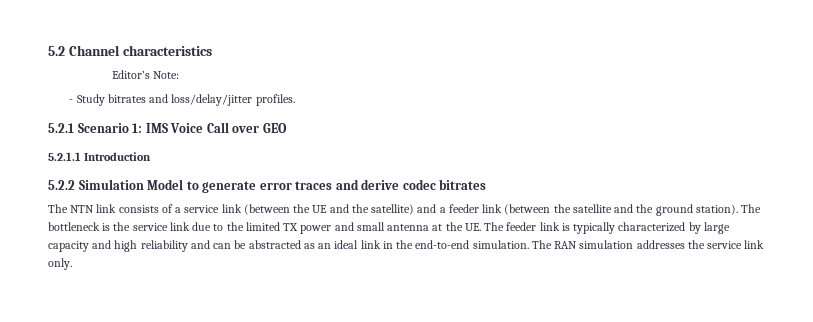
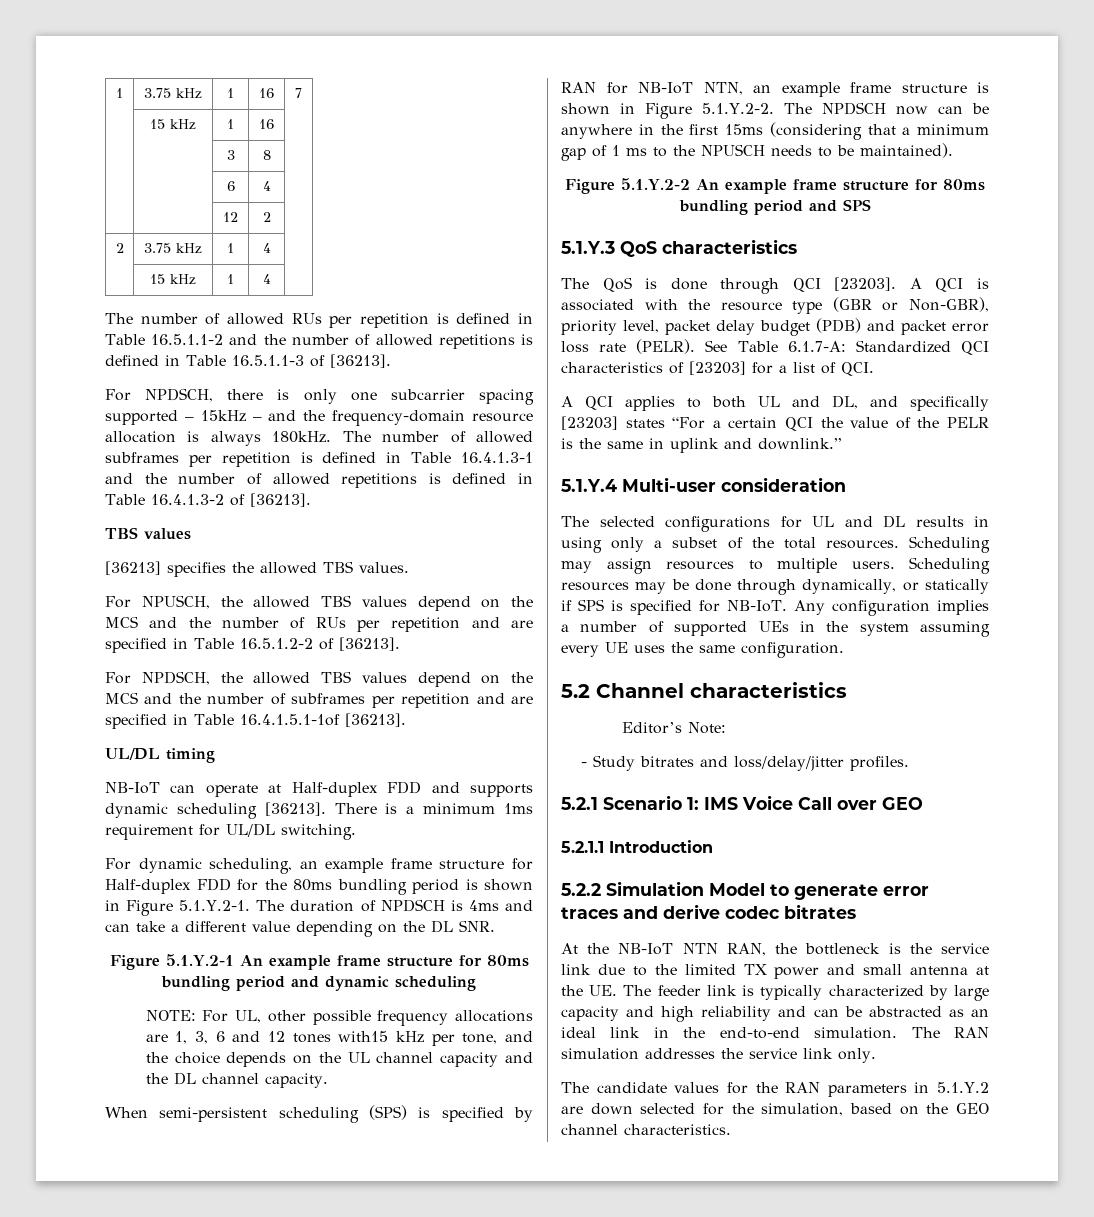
+ 1 | 3.75 kHz | 1 | 16 | 7
+ | 15 kHz | 1 | 16 |
+ | | 3 | 8 |
+ | | 6 | 4 |
+ | | 12 | 2 |
+ 2 | 3.75 kHz | 1 | 4 |
+ | 15 kHz | 1 | 4 |
+ The number of allowed RUs per repetition is defined in Table 16.5.1.1-2 and the number of allowed repetitions is defined in Table 16.5.1.1-3 of [36213].
+ For NPDSCH, there is only one subcarrier spacing supported – 15kHz – and the frequency-domain resource allocation is always 180kHz. The number of allowed subframes per repetition is defined in Table 16.4.1.3-1 and the number of allowed repetitions is defined in Table 16.4.1.3-2 of [36213].
+ TBS values
+ [36213] specifies the allowed TBS values.
+ For NPUSCH, the allowed TBS values depend on the MCS and the number of RUs per repetition and are specified in Table 16.5.1.2-2 of [36213].
+ For NPDSCH, the allowed TBS values depend on the MCS and the number of subframes per repetition and are specified in Table 16.4.1.5.1-1of [36213].
+ UL/DL timing
+ NB-IoT can operate at Half-duplex FDD and supports dynamic scheduling [36213]. There is a minimum 1ms requirement for UL/DL switching.
+ For dynamic scheduling, an example frame structure for Half-duplex FDD for the 80ms bundling period is shown in Figure 5.1.Y.2-1. The duration of NPDSCH is 4ms and can take a different value depending on the DL SNR.
+ Figure 5.1.Y.2-1 An example frame structure for 80ms bundling period and dynamic scheduling
+ NOTE: For UL, other possible frequency allocations are 1, 3, 6 and 12 tones with15 kHz per tone, and the choice depends on the UL channel capacity and the DL channel capacity.
+ When semi-persistent scheduling (SPS) is specified by RAN for NB-IoT NTN, an example frame structure is shown in Figure 5.1.Y.2-2. The NPDSCH now can be anywhere in the first 15ms (considering that a minimum gap of 1 ms to the NPUSCH needs to be maintained).
+ Figure 5.1.Y.2-2 An example frame structure for 80ms bundling period and SPS
+ 5.1.Y.3 QoS characteristics
+ The QoS is done through QCI [23203]. A QCI is associated with the resource type (GBR or Non-GBR), priority level, packet delay budget (PDB) and packet error loss rate (PELR). See Table 6.1.7-A: Standardized QCI characteristics of [23203] for a list of QCI.
+ A QCI applies to both UL and DL, and specifically [23203] states “For a certain QCI the value of the PELR is the same in uplink and downlink.”
+ 5.1.Y.4 Multi-user consideration
+ The selected configurations for UL and DL results in using only a subset of the total resources. Scheduling may assign resources to multiple users. Scheduling resources may be done through dynamically, or statically if SPS is specified for NB-IoT. Any configuration implies a number of supported UEs in the system assuming every UE uses the same configuration.
- The NTN link consists of a service link (between the UE and the satellite) and a feeder link (between the satellite and the ground station). The bottleneck is the service link due to the limited TX power and small antenna at the UE. The feeder link is typically characterized by large capacity and high reliability and can be abstracted as an ideal link in the end-to-end simulation.
+ At the NB-IoT NTN RAN, the bottleneck is the service link due to the limited TX power and small antenna at the UE. The feeder link is typically characterized by large capacity and high reliability and can be abstracted as an ideal link in the end-to-end simulation.
+ The candidate values for the RAN parameters in 5.1.Y.2 are down selected for the simulation, based on the GEO channel characteristics.

